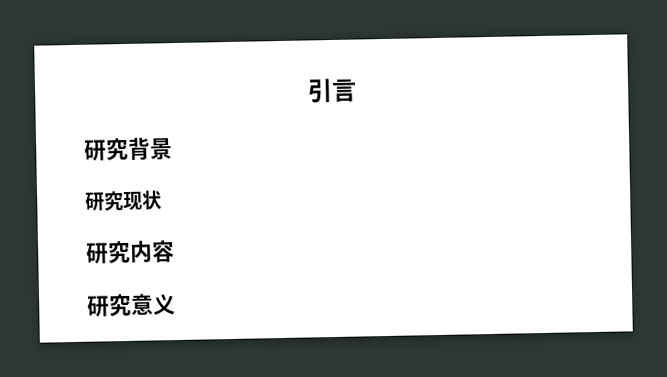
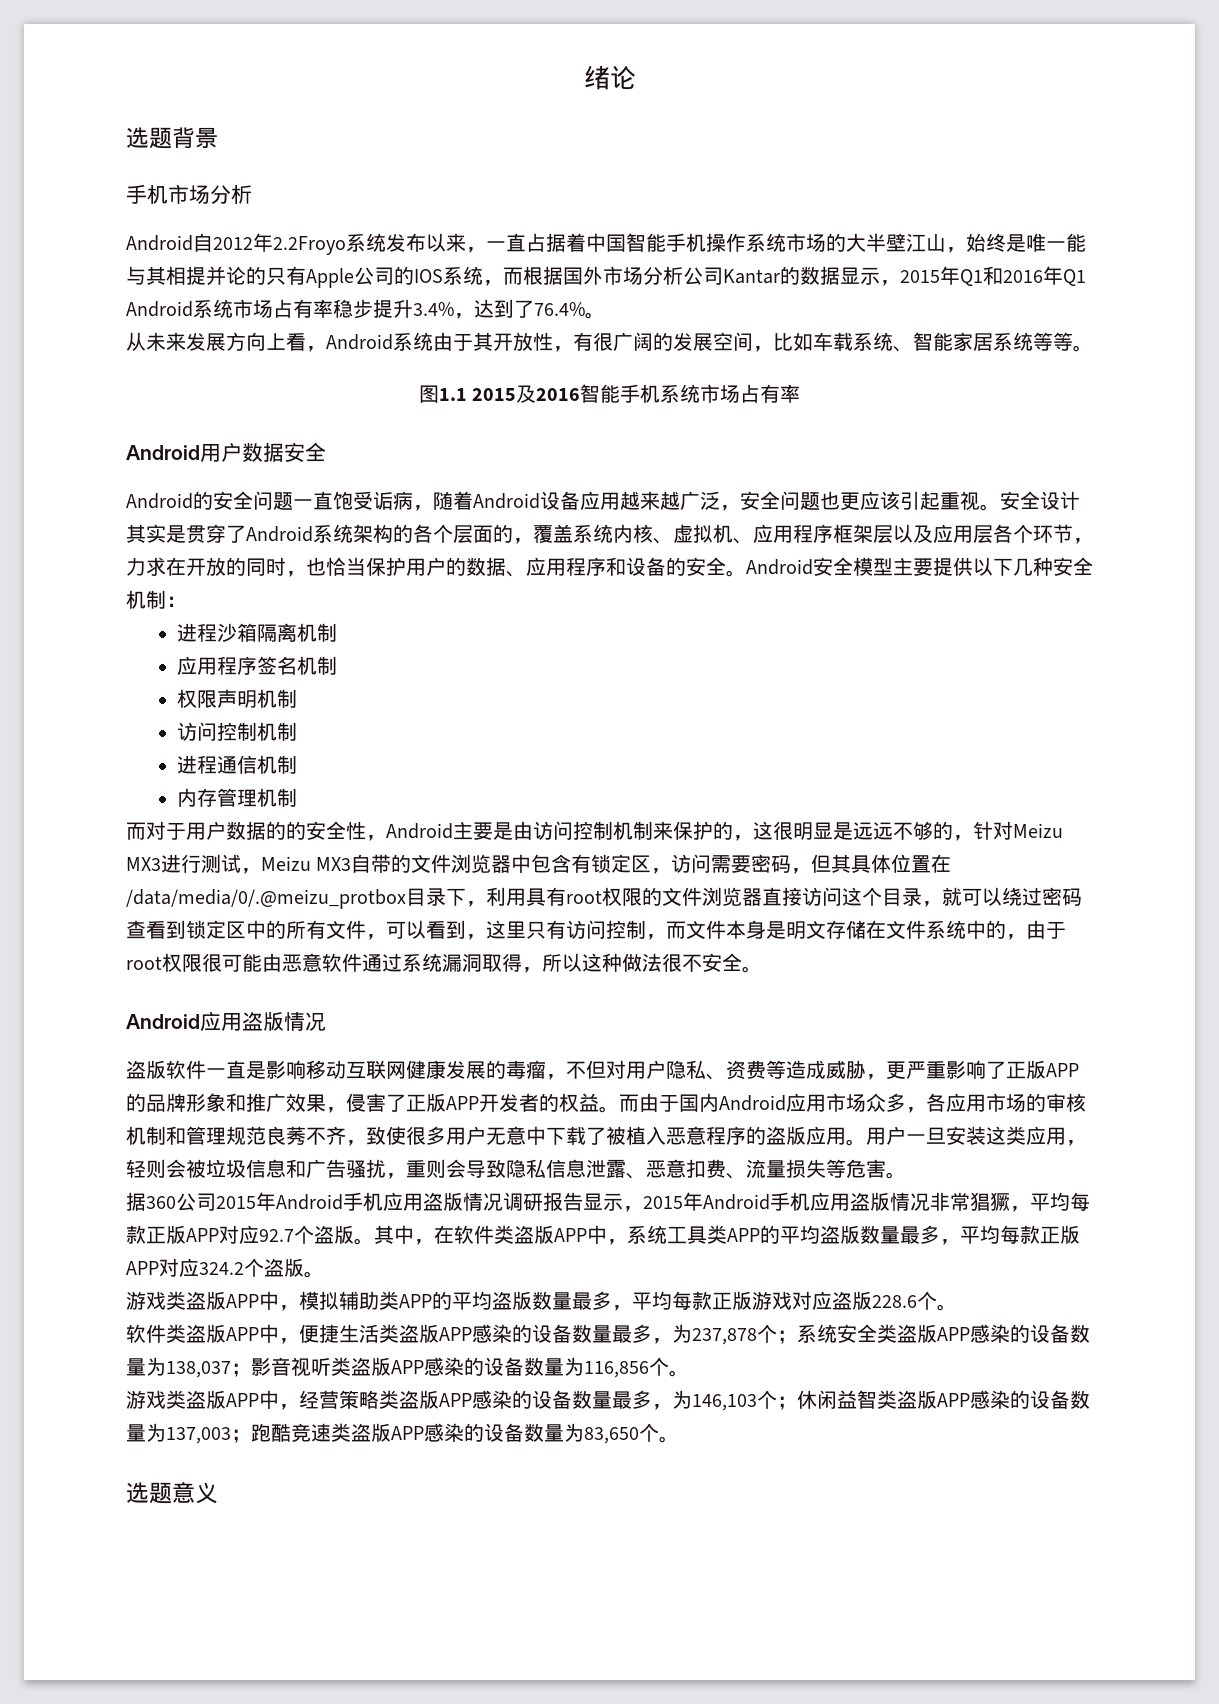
- 引言
- 研究背景
+ 绪论
+ 选题背景
- 研究现状
- 研究内容
- 研究意义
+ 手机市场分析
+ Android自2012年2.2Froyo系统发布以来，一直占据着中国智能手机操作系统市场的大半壁江山，始终是唯一能与其相提并论的只有Apple公司的IOS系统，而根据国外市场分析公司Kantar的数据显示，2015年Q1和2016年Q1 Android系统市场占有率稳步提升3.4%，达到了76.4%。
+ 从未来发展方向上看，Android系统由于其开放性，有很广阔的发展空间，比如车载系统、智能家居系统等等。
+ 图1.1 2015及2016智能手机系统市场占有率
+ Android用户数据安全
+ Android的安全问题一直饱受诟病，随着Android设备应用越来越广泛，安全问题也更应该引起重视。安全设计其实是贯穿了Android系统架构的各个层面的，覆盖系统内核、虚拟机、应用程序框架层以及应用层各个环节，力求在开放的同时，也恰当保护用户的数据、应用程序和设备的安全。Android安全模型主要提供以下几种安全机制：
+ 进程沙箱隔离机制
+ 应用程序签名机制
+ 权限声明机制
+ 访问控制机制
+ 进程通信机制
+ 内存管理机制
+ 而对于用户数据的的安全性，Android主要是由访问控制机制来保护的，这很明显是远远不够的，针对Meizu MX3进行测试，Meizu MX3自带的文件浏览器中包含有锁定区，访问需要密码，但其具体位置在/data/media/0/.@meizu_protbox目录下，利用具有root权限的文件浏览器直接访问这个目录，就可以绕过密码查看到锁定区中的所有文件，可以看到，这里只有访问控制，而文件本身是明文存储在文件系统中的，由于root权限很可能由恶意软件通过系统漏洞取得，所以这种做法很不安全。
+ Android应用盗版情况
+ 盗版软件一直是影响移动互联网健康发展的毒瘤，不但对用户隐私、资费等造成威胁，更严重影响了正版APP的品牌形象和推广效果，侵害了正版APP开发者的权益。而由于国内Android应用市场众多，各应用市场的审核机制和管理规范良莠不齐，致使很多用户无意中下载了被植入恶意程序的盗版应用。用户一旦安装这类应用，轻则会被垃圾信息和广告骚扰，重则会导致隐私信息泄露、恶意扣费、流量损失等危害。
+ 据360公司2015年Android手机应用盗版情况调研报告显示，2015年Android手机应用盗版情况非常猖獗，平均每款正版APP对应92.7个盗版。其中，在软件类盗版APP中，系统工具类APP的平均盗版数量最多，平均每款正版APP对应324.2个盗版。
+ 游戏类盗版APP中，模拟辅助类APP的平均盗版数量最多，平均每款正版游戏对应盗版228.6个。
+ 软件类盗版APP中，便捷生活类盗版APP感染的设备数量最多，为237,878个；系统安全类盗版APP感染的设备数量为138,037；影音视听类盗版APP感染的设备数量为116,856个。
+ 游戏类盗版APP中，经营策略类盗版APP感染的设备数量最多，为146,103个；休闲益智类盗版APP感染的设备数量为137,003；跑酷竞速类盗版APP感染的设备数量为83,650个。
+ 选题意义

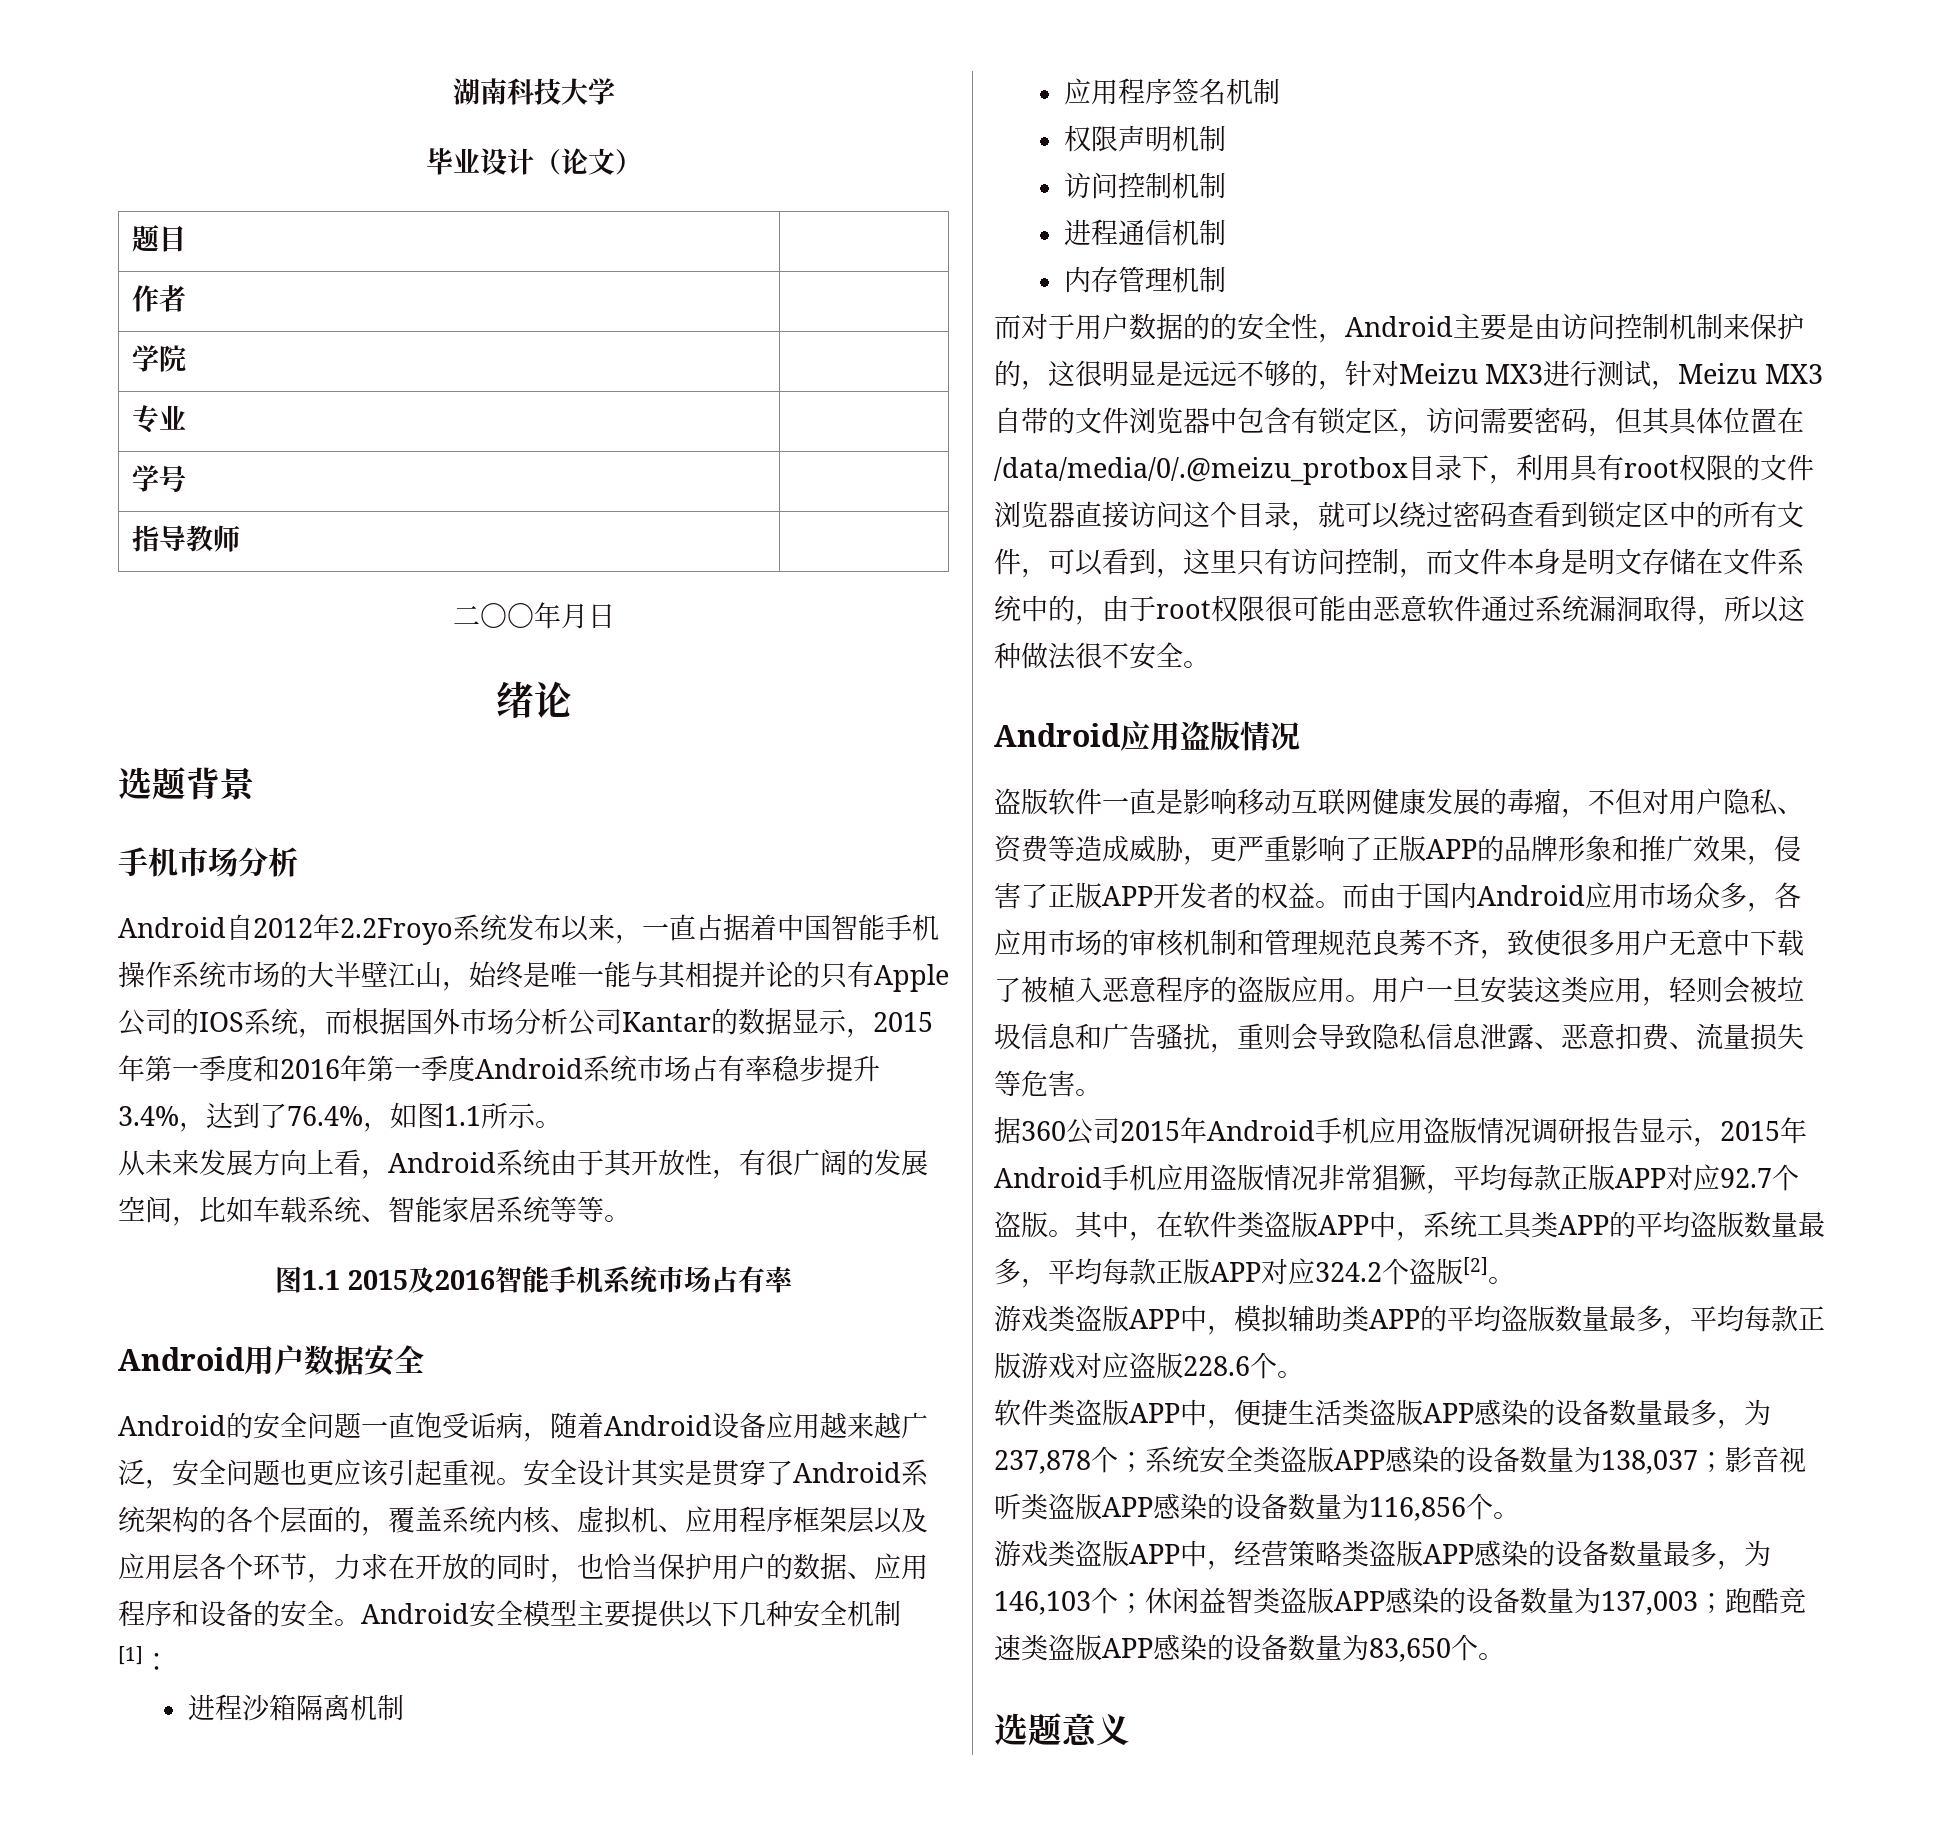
+ 湖南科技大学
+ 毕业设计（论文）
+ 题目 |
+ 作者 |
+ 学院 |
+ 专业 |
+ 学号 |
+ 指导教师 |
+ 二〇〇年月日
- Android自2012年2.2Froyo系统发布以来，一直占据着中国智能手机操作系统市场的大半壁江山，始终是唯一能与其相提并论的只有Apple公司的IOS系统，而根据国外市场分析公司Kantar的数据显示，2015年Q1和2016年Q1 Android系统市场占有率稳步提升3.4%，达到了76.4%。
+ Android自2012年2.2Froyo系统发布以来，一直占据着中国智能手机操作系统市场的大半壁江山，始终是唯一能与其相提并论的只有Apple公司的IOS系统，而根据国外市场分析公司Kantar的数据显示，2015年第一季度和2016年第一季度Android系统市场占有率稳步提升3.4%，达到了76.4%，如图1.1所示。
- Android安全模型主要提供以下几种安全机制：
+ Android安全模型主要提供以下几种安全机制[1]：
- 其中，在软件类盗版APP中，系统工具类APP的平均盗版数量最多，平均每款正版APP对应324.2个盗版。
+ 其中，在软件类盗版APP中，系统工具类APP的平均盗版数量最多，平均每款正版APP对应324.2个盗版[2]。

